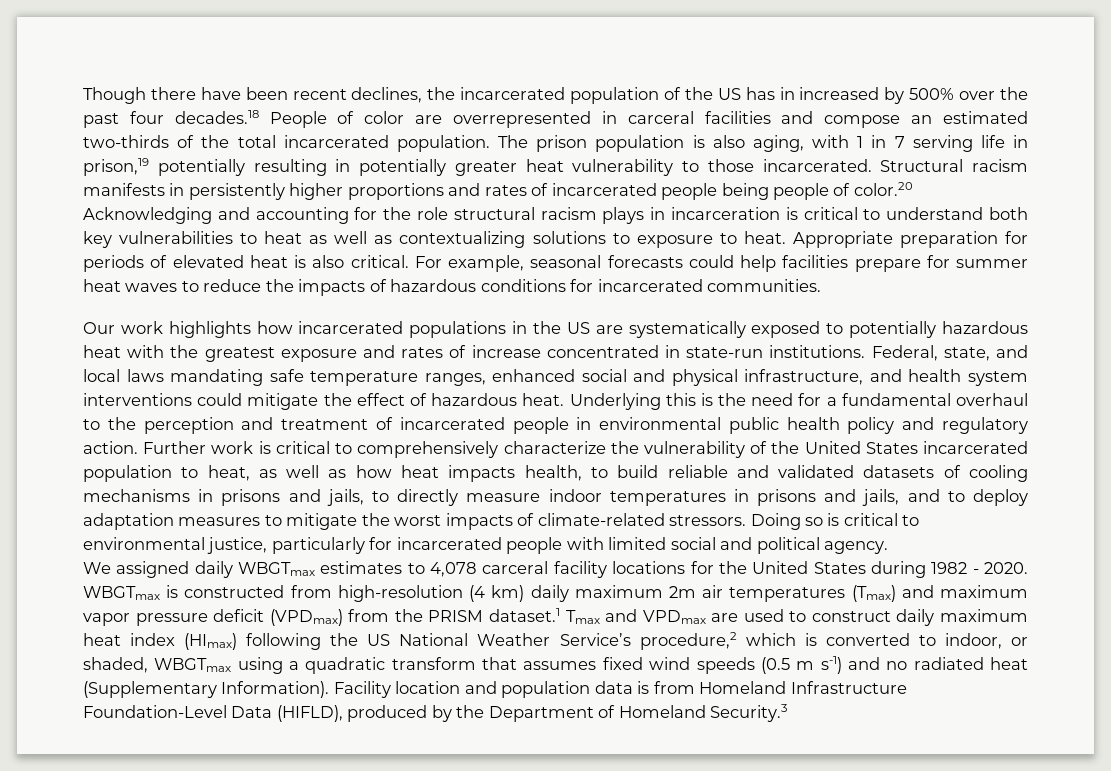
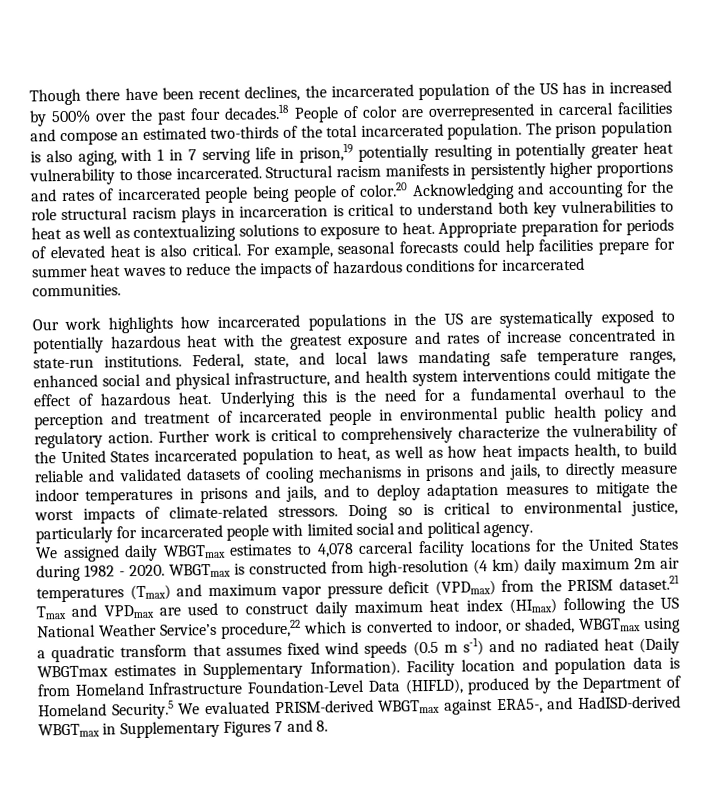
- WBGTmax is constructed from high-resolution (4 km) daily maximum 2m air temperatures (Tmax) and maximum vapor pressure deficit (VPDmax) from the PRISM dataset.1 Tmax and VPDmax are used to construct daily maximum heat index (HImax) following the US National Weather Service’s procedure,2 which is converted to indoor, or shaded, WBGTmax using a quadratic transform that assumes fixed wind speeds (0.5 m s-1) and no radiated heat (Supplementary Information).
+ WBGTmax is constructed from high-resolution (4 km) daily maximum 2m air temperatures (Tmax) and maximum vapor pressure deficit (VPDmax) from the PRISM dataset.21 Tmax and VPDmax are used to construct daily maximum heat index (HImax) following the US National Weather Service’s procedure,22 which is converted to indoor, or shaded, WBGTmax using a quadratic transform that assumes fixed wind speeds (0.5 m s-1) and no radiated heat (Daily WBGTmax estimates in Supplementary Information).
- Facility location and population data is from Homeland Infrastructure Foundation-Level Data (HIFLD), produced by the Department of Homeland Security.3
+ Facility location and population data is from Homeland Infrastructure Foundation-Level Data (HIFLD), produced by the Department of Homeland Security.5 We evaluated PRISM-derived WBGTmax against ERA5-, and HadISD-derived WBGTmax in Supplementary Figures 7 and 8.

